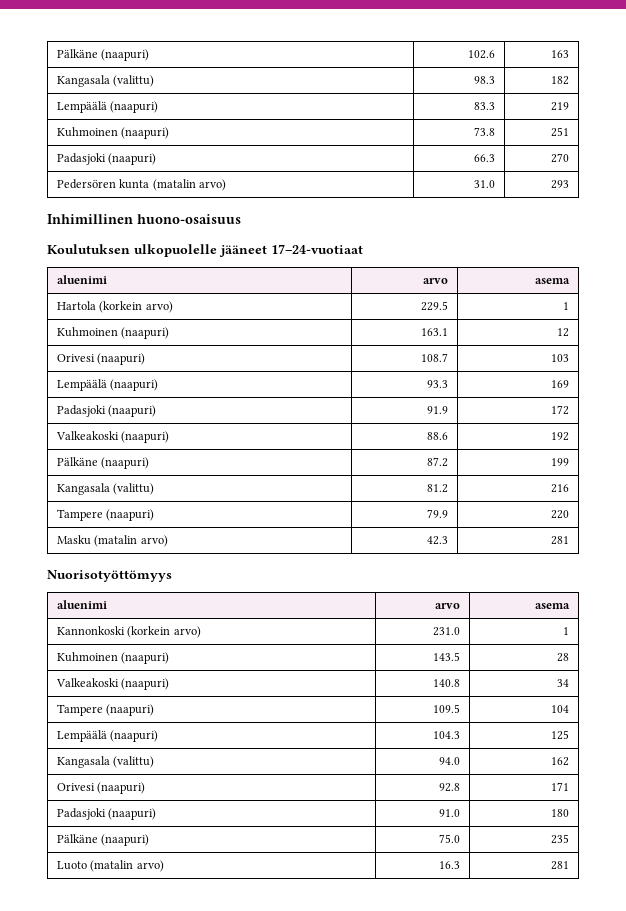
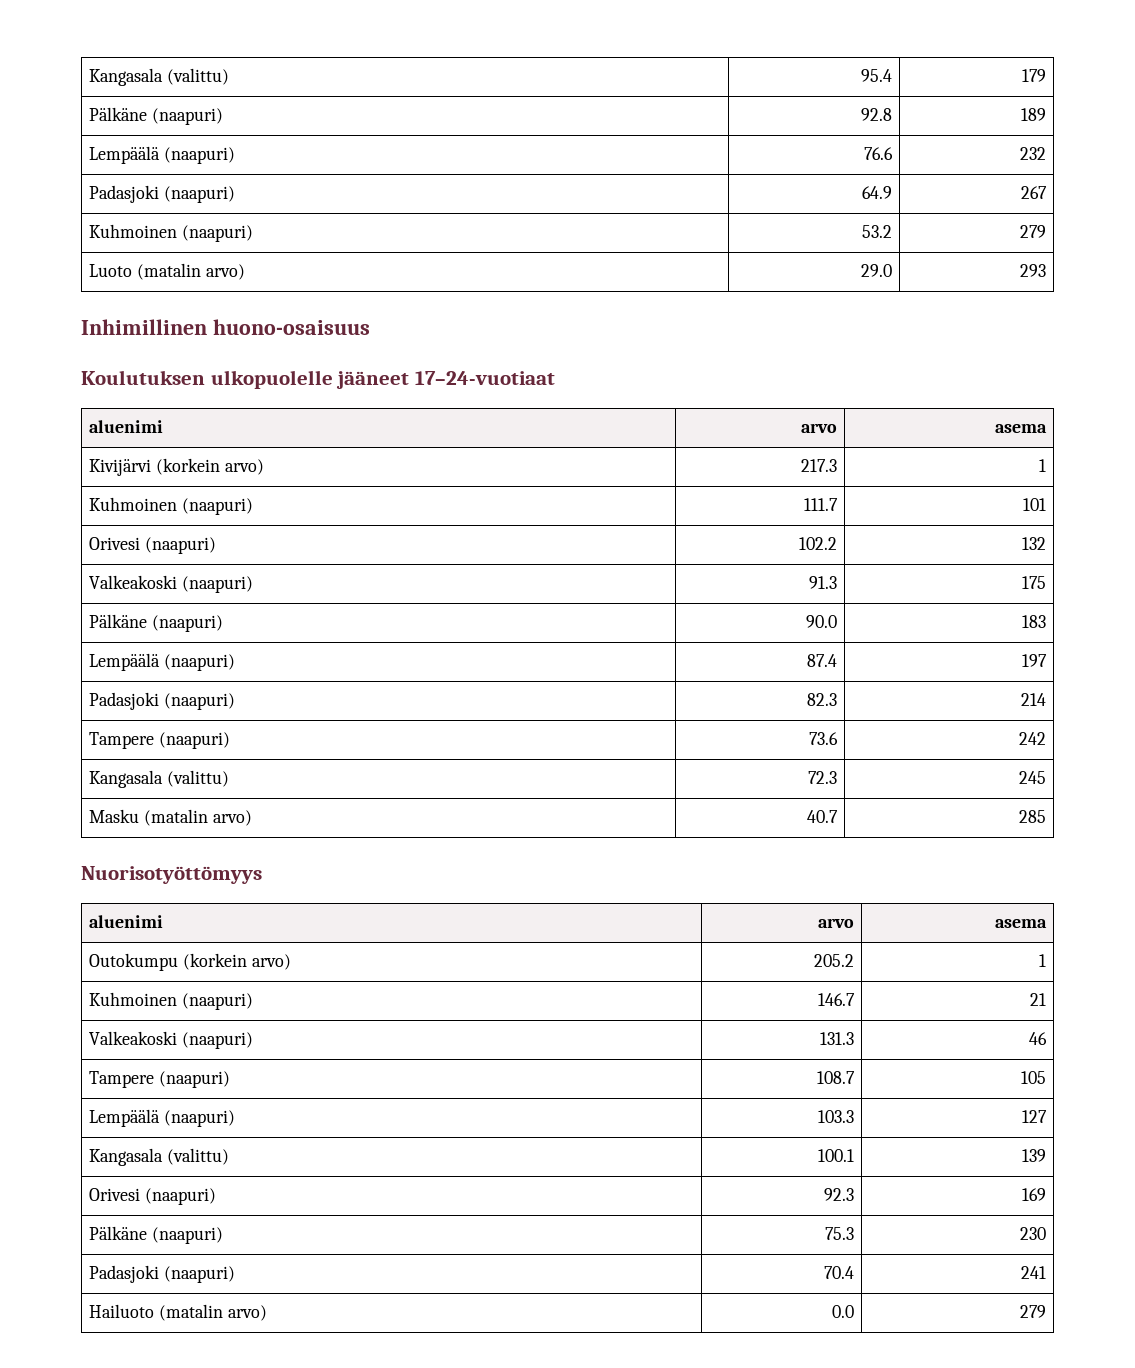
- Pälkäne (naapuri) | 102.6 | 163
- Kangasala (valittu) | 98.3 | 182
- Lempäälä (naapuri) | 83.3 | 219
- Kuhmoinen (naapuri) | 73.8 | 251
- Padasjoki (naapuri) | 66.3 | 270
- Pedersören kunta (matalin arvo) | 31.0 | 293
+ Kangasala (valittu) | 95.4 | 179
+ Pälkäne (naapuri) | 92.8 | 189
+ Lempäälä (naapuri) | 76.6 | 232
+ Padasjoki (naapuri) | 64.9 | 267
+ Kuhmoinen (naapuri) | 53.2 | 279
+ Luoto (matalin arvo) | 29.0 | 293
- Hartola (korkein arvo) | 229.5 | 1
- Kuhmoinen (naapuri) | 163.1 | 12
- Orivesi (naapuri) | 108.7 | 103
- Lempäälä (naapuri) | 93.3 | 169
- Padasjoki (naapuri) | 91.9 | 172
- Valkeakoski (naapuri) | 88.6 | 192
- Pälkäne (naapuri) | 87.2 | 199
- Kangasala (valittu) | 81.2 | 216
- Tampere (naapuri) | 79.9 | 220
+ Kivijärvi (korkein arvo) | 217.3 | 1
+ Kuhmoinen (naapuri) | 111.7 | 101
+ Orivesi (naapuri) | 102.2 | 132
+ Valkeakoski (naapuri) | 91.3 | 175
+ Pälkäne (naapuri) | 90.0 | 183
+ Lempäälä (naapuri) | 87.4 | 197
+ Padasjoki (naapuri) | 82.3 | 214
+ Tampere (naapuri) | 73.6 | 242
+ Kangasala (valittu) | 72.3 | 245
- Masku (matalin arvo) | 42.3 | 281
+ Masku (matalin arvo) | 40.7 | 285
- Kannonkoski (korkein arvo) | 231.0 | 1
- Kuhmoinen (naapuri) | 143.5 | 28
- Valkeakoski (naapuri) | 140.8 | 34
- Tampere (naapuri) | 109.5 | 104
- Lempäälä (naapuri) | 104.3 | 125
- Kangasala (valittu) | 94.0 | 162
- Orivesi (naapuri) | 92.8 | 171
- Padasjoki (naapuri) | 91.0 | 180
- Pälkäne (naapuri) | 75.0 | 235
- Luoto (matalin arvo) | 16.3 | 281
+ Outokumpu (korkein arvo) | 205.2 | 1
+ Kuhmoinen (naapuri) | 146.7 | 21
+ Valkeakoski (naapuri) | 131.3 | 46
+ Tampere (naapuri) | 108.7 | 105
+ Lempäälä (naapuri) | 103.3 | 127
+ Kangasala (valittu) | 100.1 | 139
+ Orivesi (naapuri) | 92.3 | 169
+ Pälkäne (naapuri) | 75.3 | 230
+ Padasjoki (naapuri) | 70.4 | 241
+ Hailuoto (matalin arvo) | 0.0 | 279

